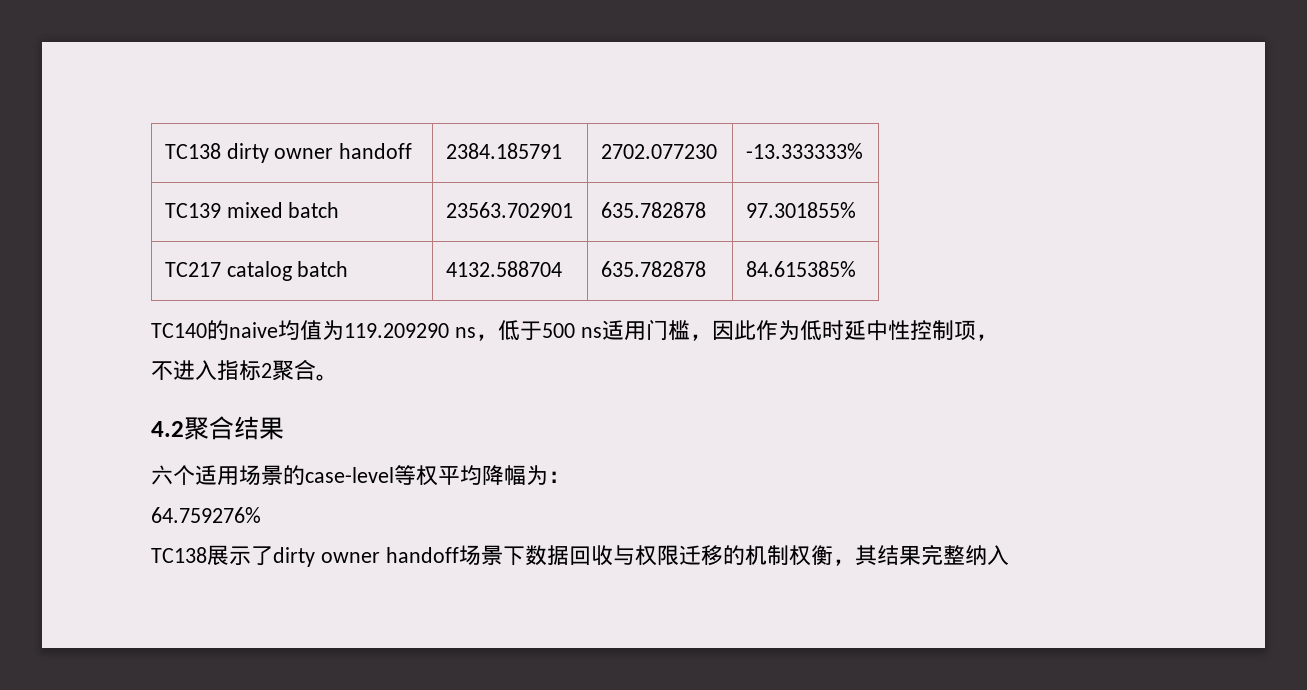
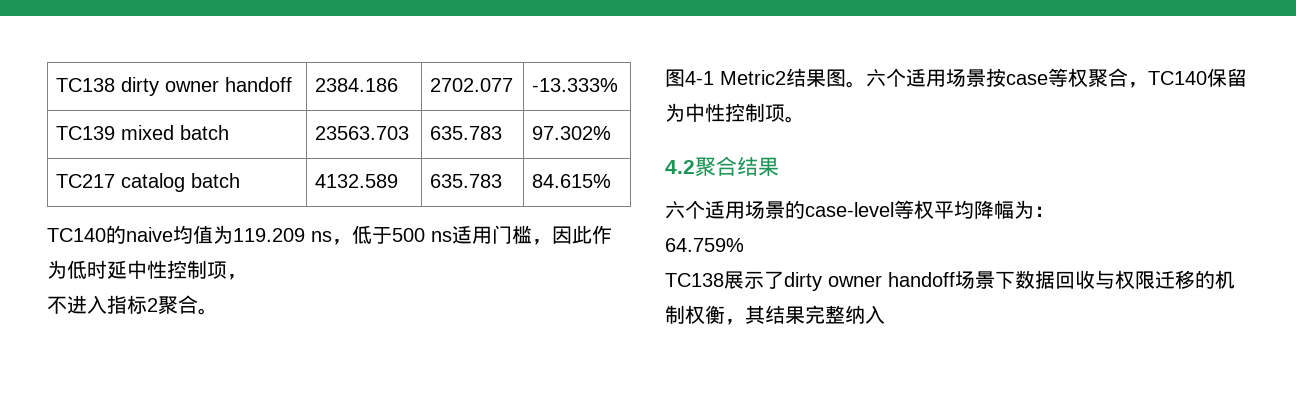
- TC138 dirty owner handoff | 2384.185791 | 2702.077230 | -13.333333%
+ TC138 dirty owner handoff | 2384.186 | 2702.077 | -13.333%
- TC139 mixed batch | 23563.702901 | 635.782878 | 97.301855%
+ TC139 mixed batch | 23563.703 | 635.783 | 97.302%
- TC217 catalog batch | 4132.588704 | 635.782878 | 84.615385%
+ TC217 catalog batch | 4132.589 | 635.783 | 84.615%
- TC140的naive均值为119.209290 ns，低于500 ns适用门槛，因此作为低时延中性控制项，
+ TC140的naive均值为119.209 ns，低于500 ns适用门槛，因此作为低时延中性控制项，
+ 图4-1 Metric2结果图。六个适用场景按case等权聚合，TC140保留为中性控制项。
- 64.759276%
+ 64.759%

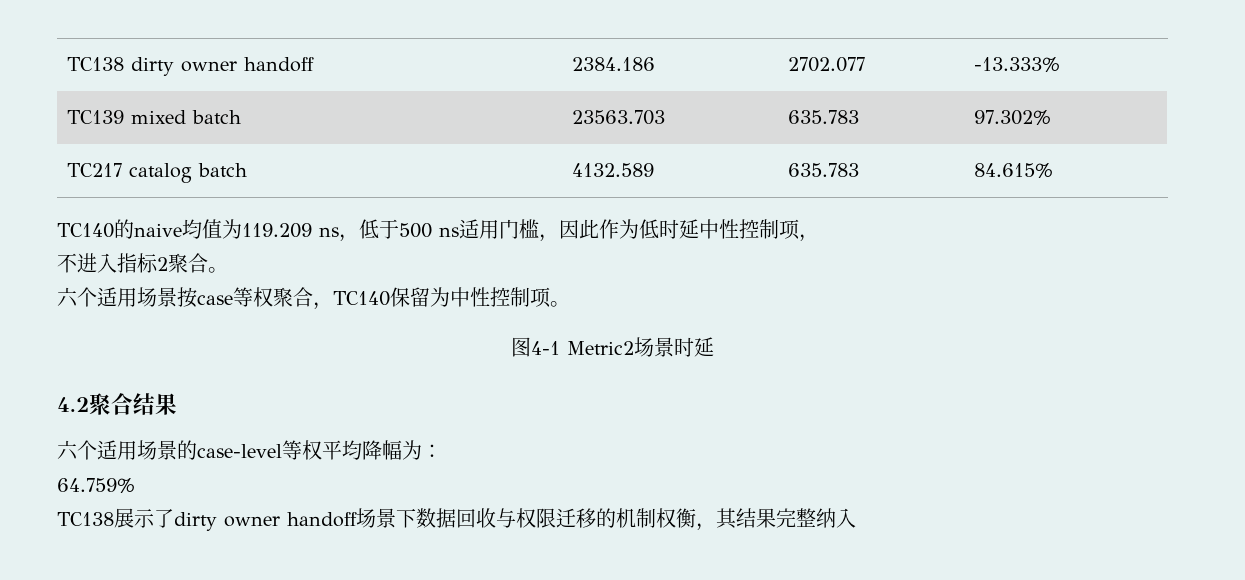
- 图4-1 Metric2结果图。
+ 图4-1 Metric2场景时延

